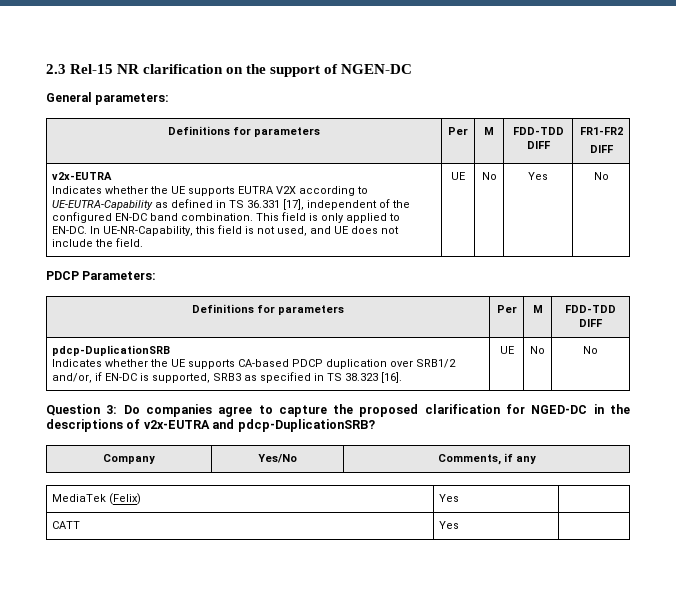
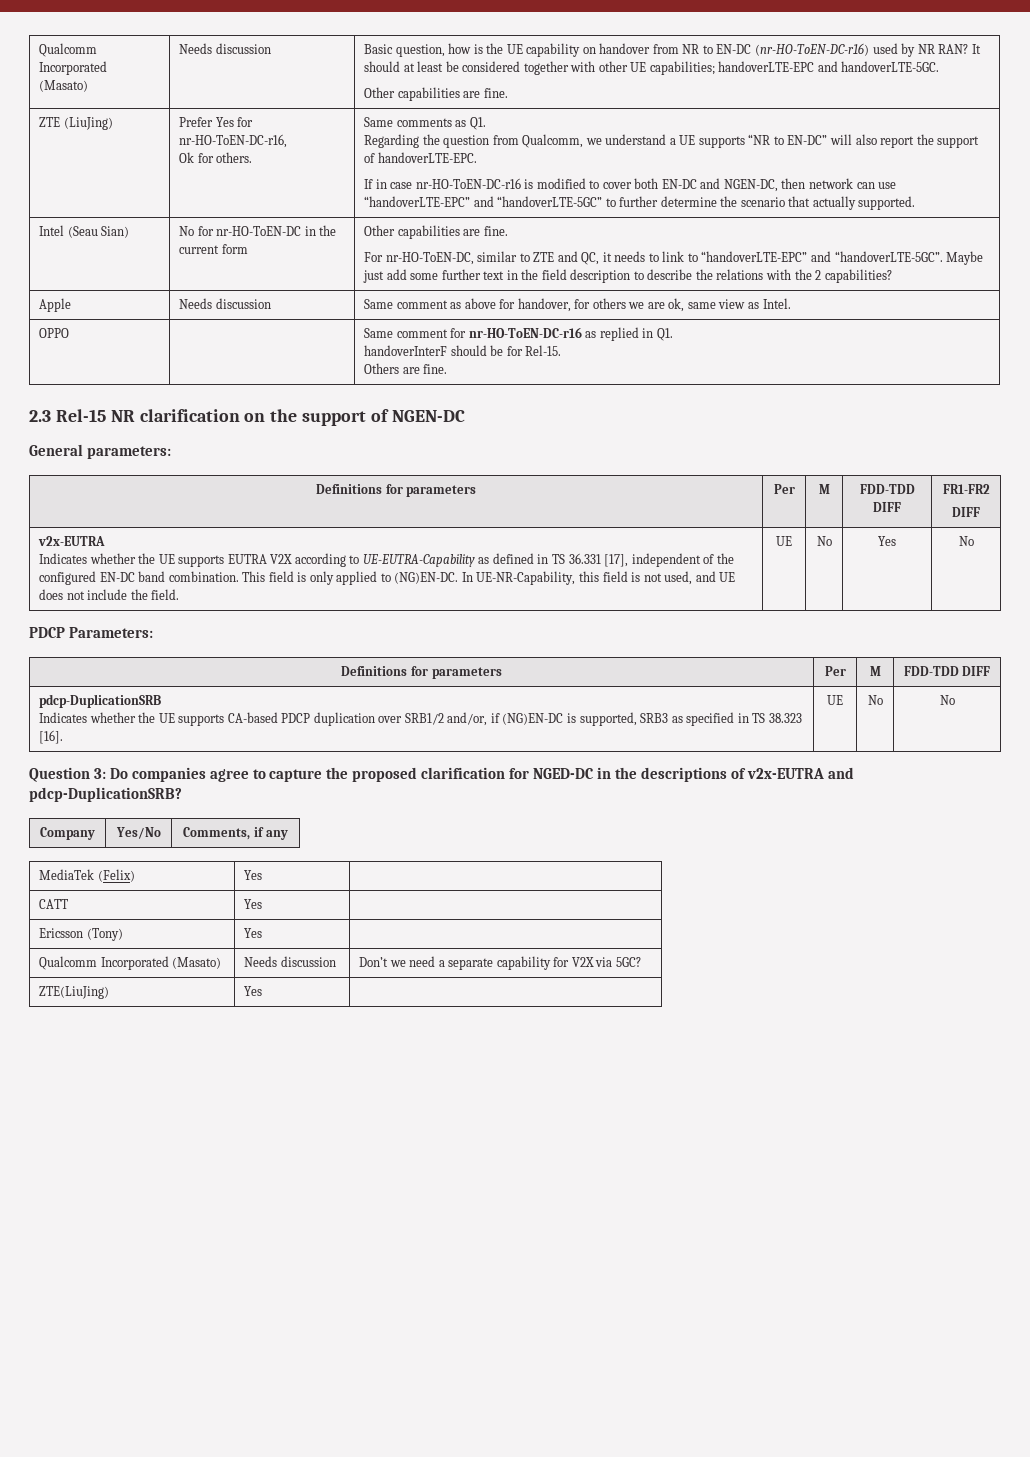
+ Qualcomm Incorporated (Masato) | Needs discussion | Basic question, how is the UE capability on handover from NR to EN-DC (nr-HO-ToEN-DC-r16) used by NR RAN? It should at least be considered together with other UE capabilities; handoverLTE-EPC and handoverLTE-5GC.
+ Other capabilities are fine.
+ ZTE (LiuJing) | Prefer Yes for nr-HO-ToEN-DC-r16,
+ Ok for others. | Same comments as Q1.
+ Regarding the question from Qualcomm, we understand a UE supports “NR to EN-DC” will also report the support of handoverLTE-EPC.
+ If in case nr-HO-ToEN-DC-r16 is modified to cover both EN-DC and NGEN-DC, then network can use “handoverLTE-EPC” and “handoverLTE-5GC” to further determine the scenario that actually supported.
+ Intel (Seau Sian) | No for nr-HO-ToEN-DC in the current form | Other capabilities are fine.
+ For nr-HO-ToEN-DC, similar to ZTE and QC, it needs to link to “handoverLTE-EPC” and “handoverLTE-5GC”. Maybe just add some further text in the field description to describe the relations with the 2 capabilities?
+ Apple | Needs discussion | Same comment as above for handover, for others we are ok, same view as Intel.
+ OPPO | | Same comment for nr-HO-ToEN-DC-r16 as replied in Q1.
+ handoverInterF should be for Rel-15.
+ Others are fine.
- This field is only applied to EN-DC.
+ This field is only applied to (NG)EN-DC.
  pdcp-DuplicationSRB
- Indicates whether the UE supports CA-based PDCP duplication over SRB1/2 and/or, if EN-DC is supported, SRB3 as specified in TS 38.323 [16]. | UE | No | No
+ Indicates whether the UE supports CA-based PDCP duplication over SRB1/2 and/or, if (NG)EN-DC is supported, SRB3 as specified in TS 38.323 [16]. | UE | No | No
+ Ericsson (Tony) | Yes |
+ Qualcomm Incorporated (Masato) | Needs discussion | Don’t we need a separate capability for V2X via 5GC?
+ ZTE(LiuJing) | Yes |

